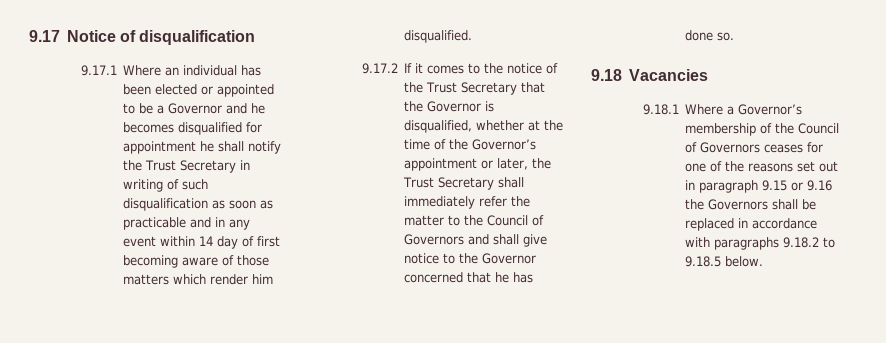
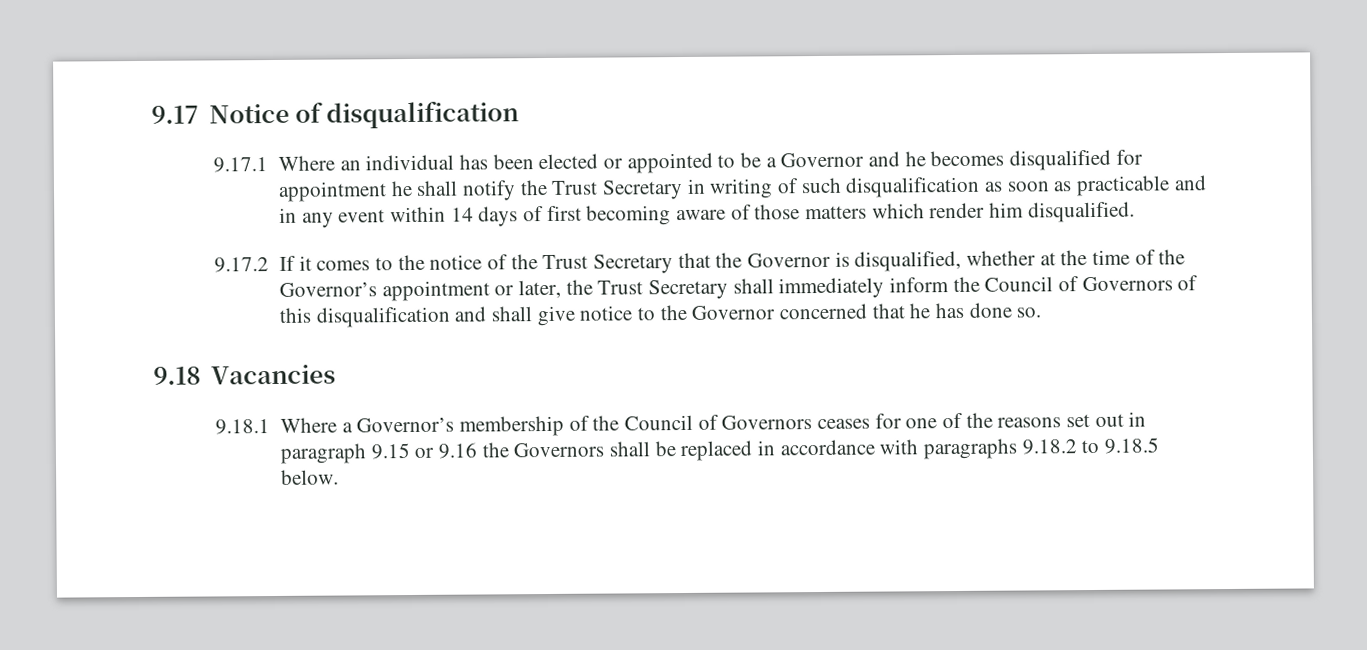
- 9.17.1 Where an individual has been elected or appointed to be a Governor and he becomes disqualified for appointment he shall notify the Trust Secretary in writing of such disqualification as soon as practicable and in any event within 14 day of first becoming aware of those matters which render him disqualified.
+ 9.17.1 Where an individual has been elected or appointed to be a Governor and he becomes disqualified for appointment he shall notify the Trust Secretary in writing of such disqualification as soon as practicable and in any event within 14 days of first becoming aware of those matters which render him disqualified.
- 9.17.2 If it comes to the notice of the Trust Secretary that the Governor is disqualified, whether at the time of the Governor’s appointment or later, the Trust Secretary shall immediately refer the matter to the Council of Governors and shall give notice to the Governor concerned that he has done so.
+ 9.17.2 If it comes to the notice of the Trust Secretary that the Governor is disqualified, whether at the time of the Governor’s appointment or later, the Trust Secretary shall immediately inform the Council of Governors of this disqualification and shall give notice to the Governor concerned that he has done so.

